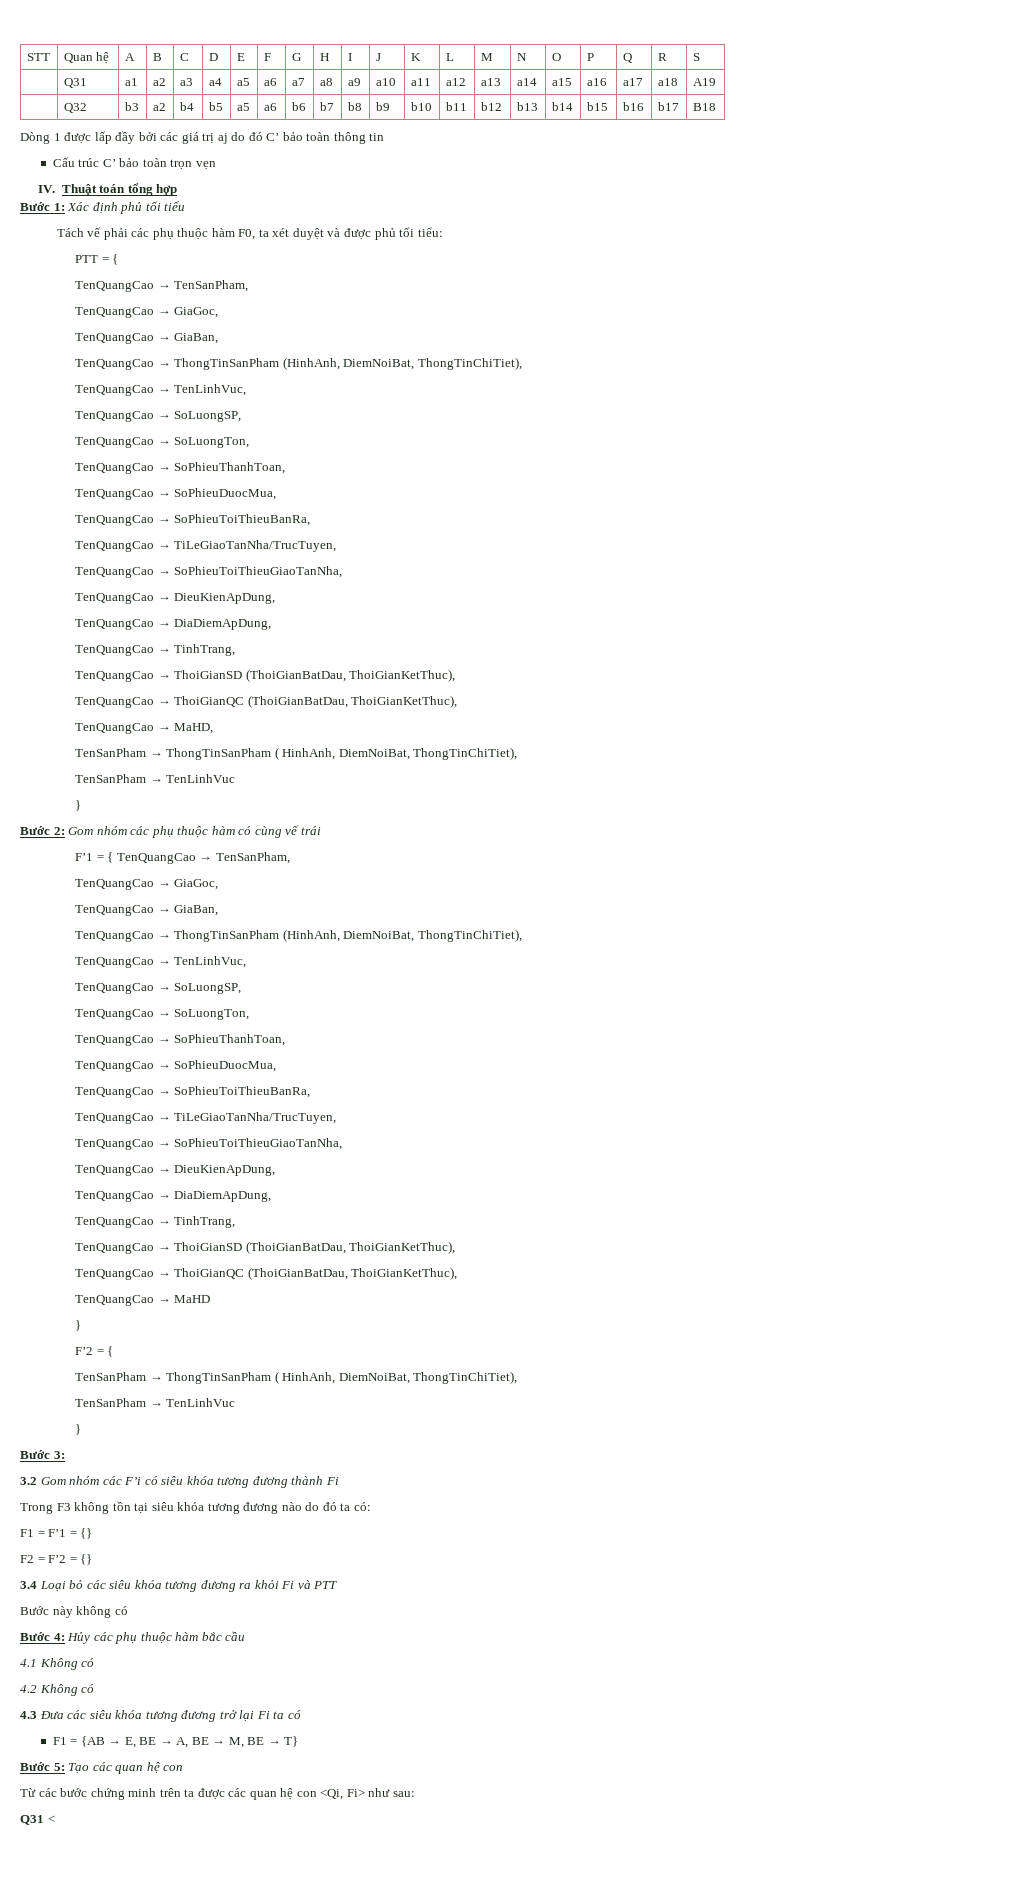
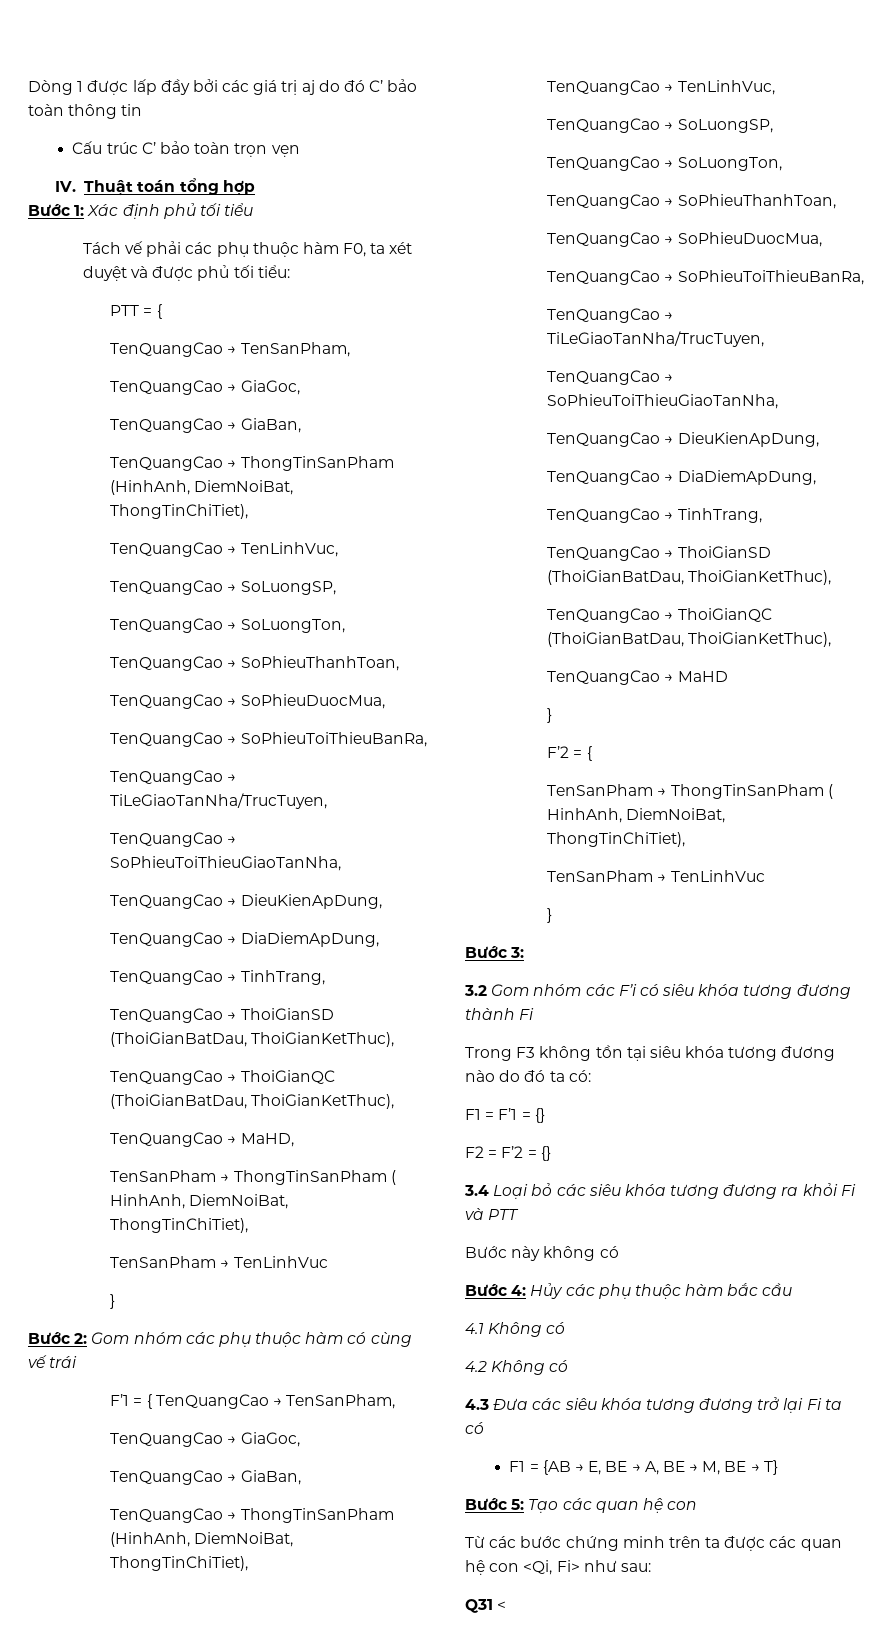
- STT | Quan hệ | A | B | C | D | E | F | G | H | I | J | K | L | M | N | O | P | Q | R | S
- | Q31 | a1 | a2 | a3 | a4 | a5 | a6 | a7 | a8 | a9 | a10 | a11 | a12 | a13 | a14 | a15 | a16 | a17 | a18 | A19
- | Q32 | b3 | a2 | b4 | b5 | a5 | a6 | b6 | b7 | b8 | b9 | b10 | b11 | b12 | b13 | b14 | b15 | b16 | b17 | B18

